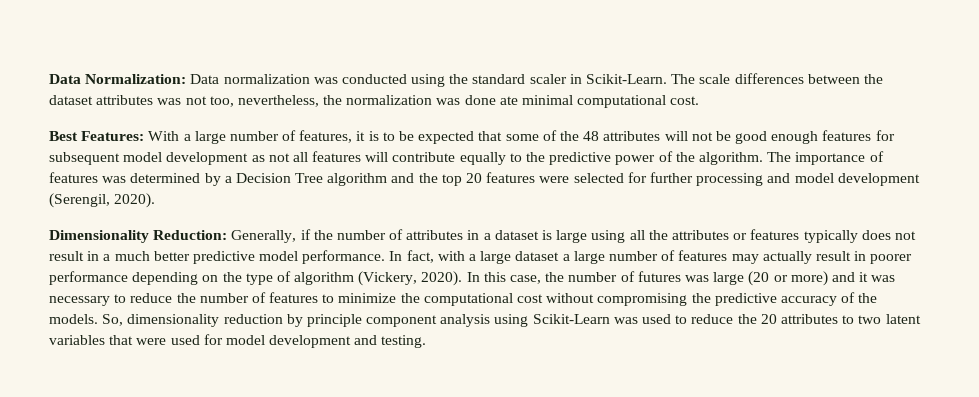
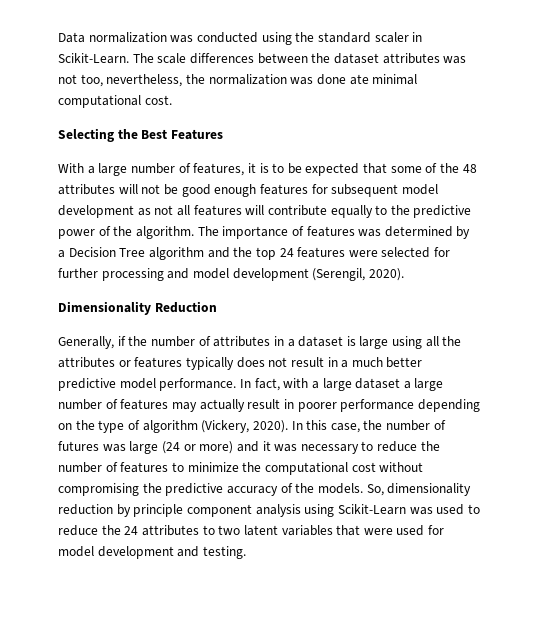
- Data Normalization: Data normalization was conducted using the standard scaler in Scikit-Learn.
+ Data normalization was conducted using the standard scaler in Scikit-Learn.
- Best Features: With a large number of features, it is to be expected that some of the 48 attributes will not be good enough features for subsequent model development as not all features will contribute equally to the predictive power of the algorithm.
+ Selecting the Best Features
+ With a large number of features, it is to be expected that some of the 48 attributes will not be good enough features for subsequent model development as not all features will contribute equally to the predictive power of the algorithm.
- The importance of features was determined by a Decision Tree algorithm and the top 20 features were selected for further processing and model development (Serengil, 2020).
+ The importance of features was determined by a Decision Tree algorithm and the top 24 features were selected for further processing and model development (Serengil, 2020).
- Dimensionality Reduction: Generally, if the number of attributes in a dataset is large using all the attributes or features typically does not result in a much better predictive model performance.
+ Dimensionality Reduction
+ Generally, if the number of attributes in a dataset is large using all the attributes or features typically does not result in a much better predictive model performance.
- In this case, the number of futures was large (20 or more) and it was necessary to reduce the number of features to minimize the computational cost without compromising the predictive accuracy of the models.
+ In this case, the number of futures was large (24 or more) and it was necessary to reduce the number of features to minimize the computational cost without compromising the predictive accuracy of the models.
- So, dimensionality reduction by principle component analysis using Scikit-Learn was used to reduce the 20 attributes to two latent variables that were used for model development and testing.
+ So, dimensionality reduction by principle component analysis using Scikit-Learn was used to reduce the 24 attributes to two latent variables that were used for model development and testing.

